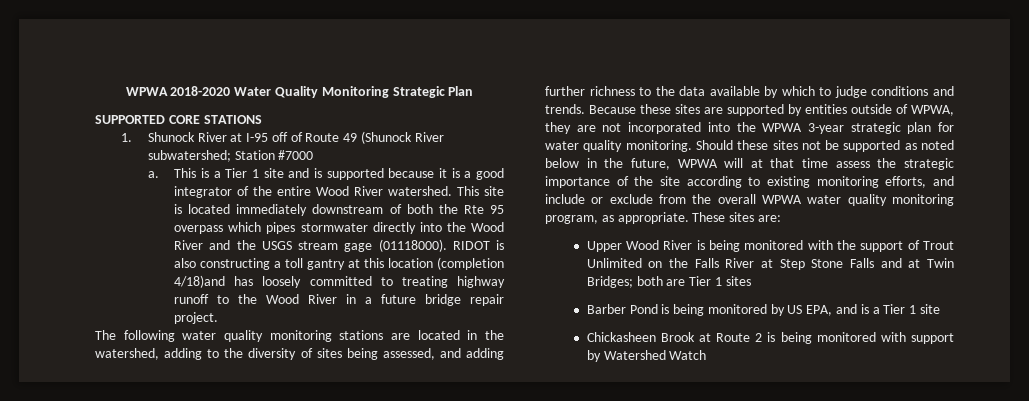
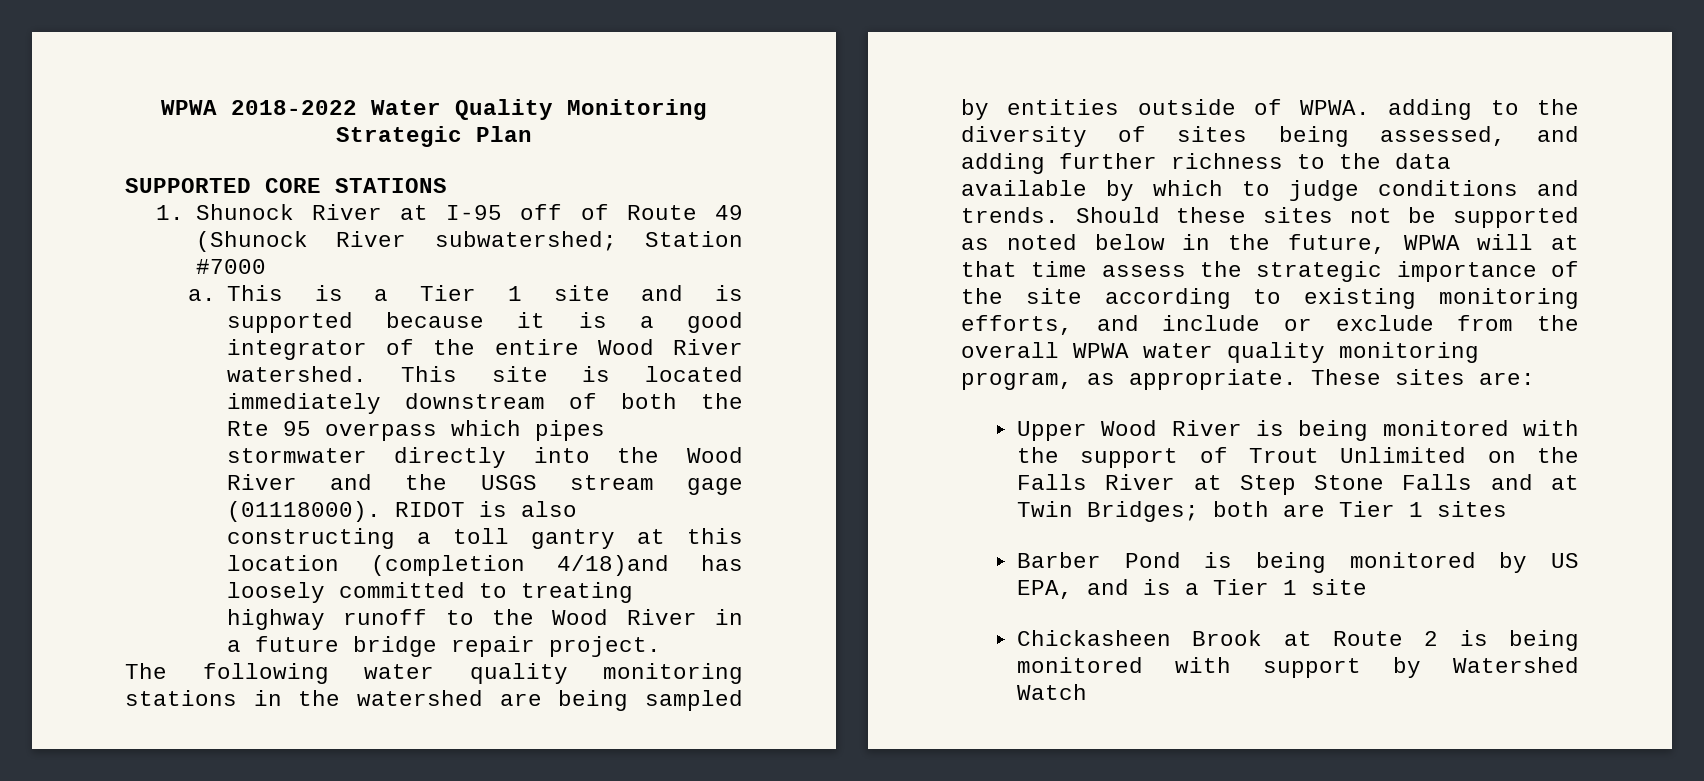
- WPWA 2018-2020 Water Quality Monitoring Strategic Plan
+ WPWA 2018-2022 Water Quality Monitoring Strategic Plan
- The following water quality monitoring stations are located in the watershed, adding to the diversity of sites being assessed, and adding further richness to the data available by which to judge conditions and trends.
+ The following water quality monitoring stations in the watershed are being sampled by entities outside of WPWA. adding to the diversity of sites being assessed, and adding further richness to the data available by which to judge conditions and trends.
- Because these sites are supported by entities outside of WPWA, they are not incorporated into the WPWA 3-year strategic plan for water quality monitoring.

